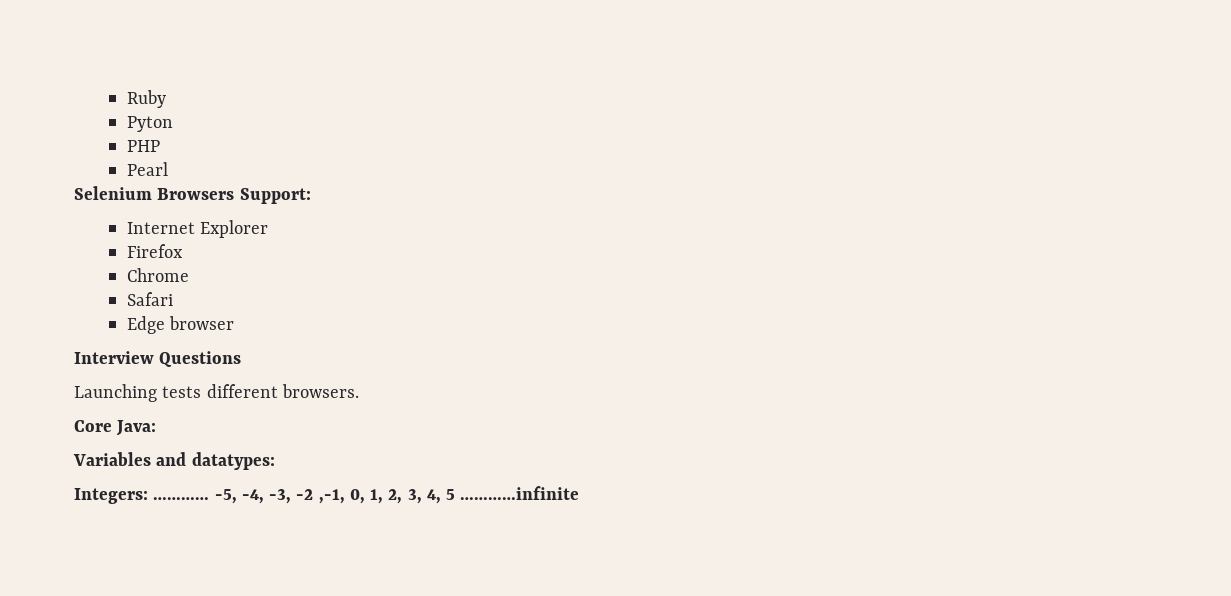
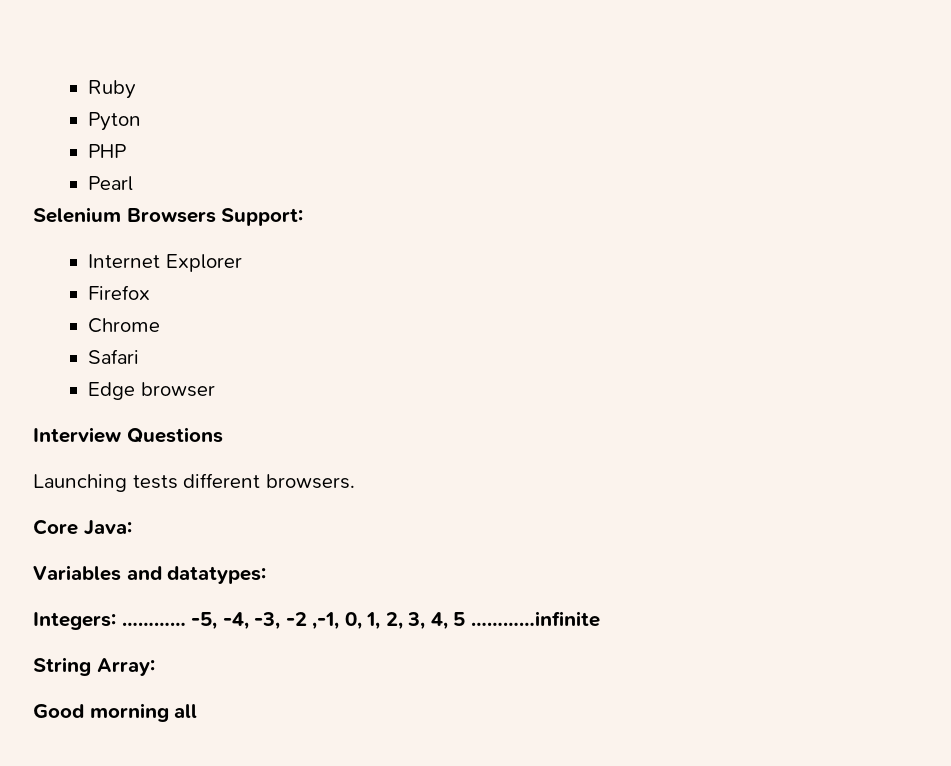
+ String Array:
+ Good morning all

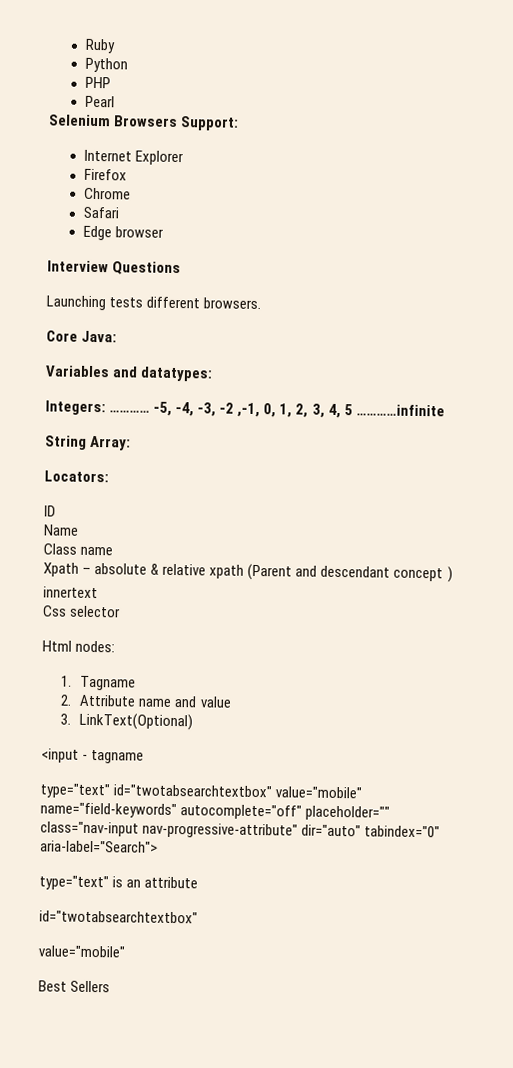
- Pyton
+ Python
- Good morning all
+ Locators:
+ ID
+ Name
+ Class name
+ Xpath – absolute & relative xpath (Parent and descendant concept )
+ innertext
+ Css selector
+ Html nodes:
+ 1. Tagname
+ 2. Attribute name and value
+ 3. LinkText(Optional)
+ <input - tagname
+ type="text" id="twotabsearchtextbox" value="mobile" name="field-keywords" autocomplete="off" placeholder="" class="nav-input nav-progressive-attribute" dir="auto" tabindex="0" aria-label="Search">
+ type="text" is an attribute
+ id="twotabsearchtextbox"
+ value="mobile"
+ Best Sellers

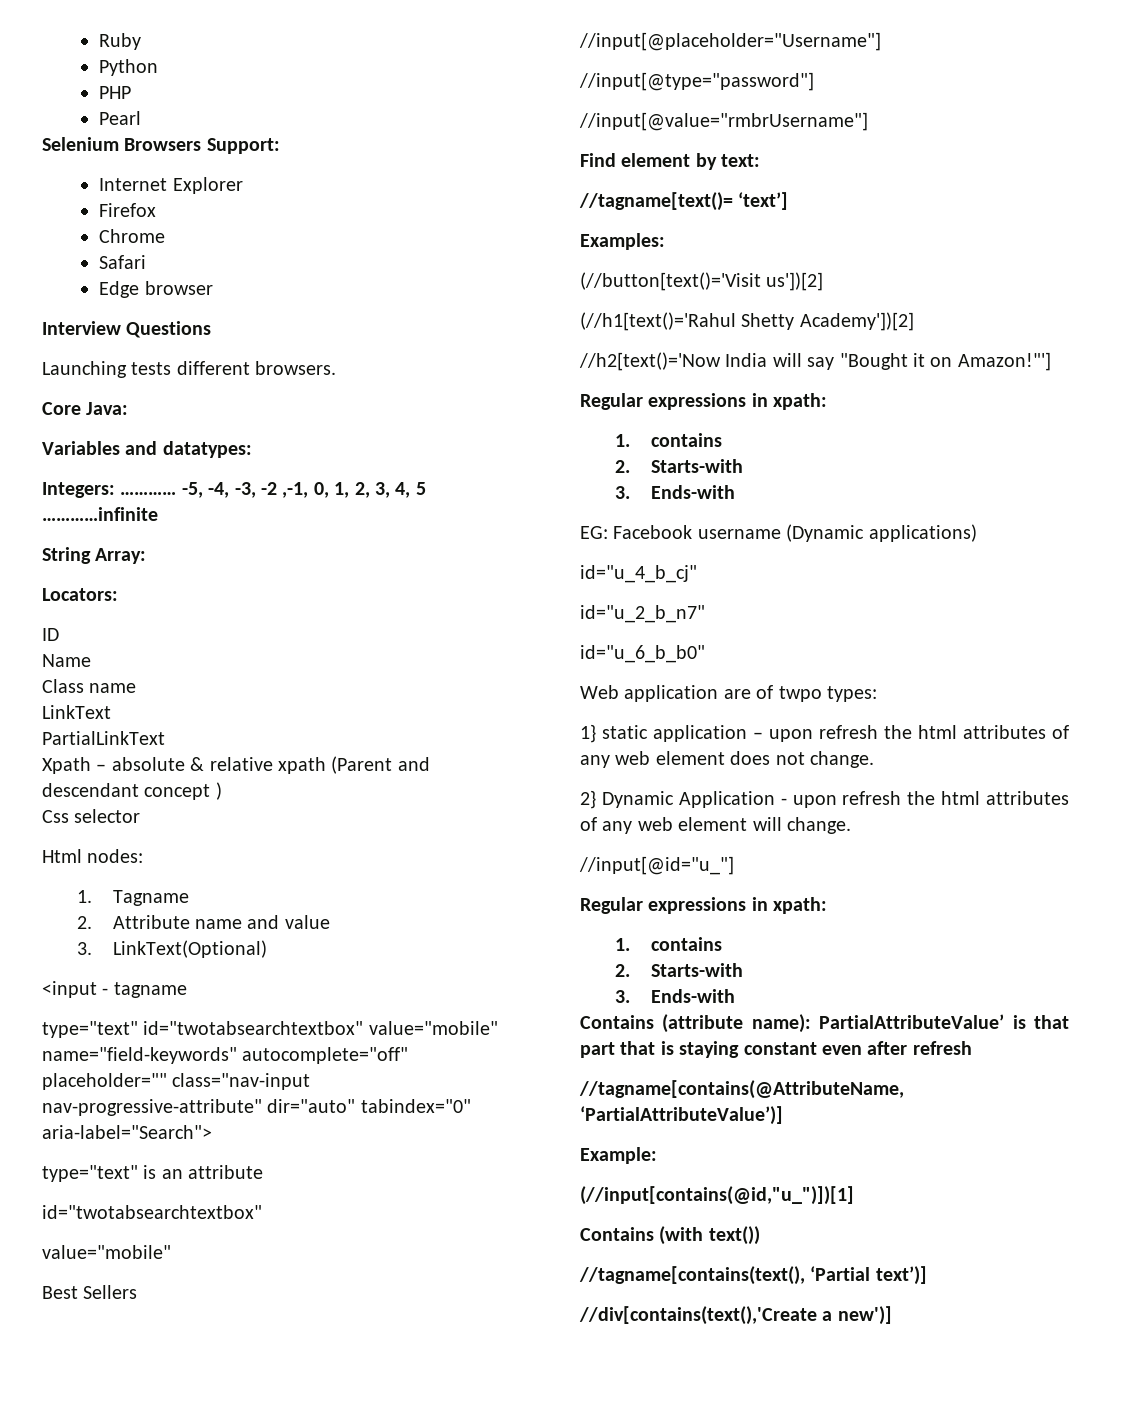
+ LinkText
+ PartialLinkText
- innertext
+ //input[@placeholder="Username"]
+ //input[@type="password"]
+ //input[@value="rmbrUsername"]
+ Find element by text:
+ //tagname[text()= ‘text’]
+ Examples:
+ (//button[text()='Visit us'])[2]
+ (//h1[text()='Rahul Shetty Academy'])[2]
+ //h2[text()='Now India will say "Bought it on Amazon!"']
+ Regular expressions in xpath:
+ 1. contains
+ 2. Starts-with
+ 3. Ends-with
+ EG: Facebook username (Dynamic applications)
+ id="u_4_b_cj"
+ id="u_2_b_n7"
+ id="u_6_b_b0"
+ Web application are of twpo types:
+ 1} static application – upon refresh the html attributes of any web element does not change.
+ 2} Dynamic Application - upon refresh the html attributes of any web element will change.
+ //input[@id="u_"]
+ Regular expressions in xpath:
+ 1. contains
+ 2. Starts-with
+ 3. Ends-with
+ Contains (attribute name): PartialAttributeValue’ is that part that is staying constant even after refresh
+ //tagname[contains(@AttributeName, ‘PartialAttributeValue’)]
+ Example:
+ (//input[contains(@id,"u_")])[1]
+ Contains (with text())
+ //tagname[contains(text(), ‘Partial text’)]
+ //div[contains(text(),'Create a new')]

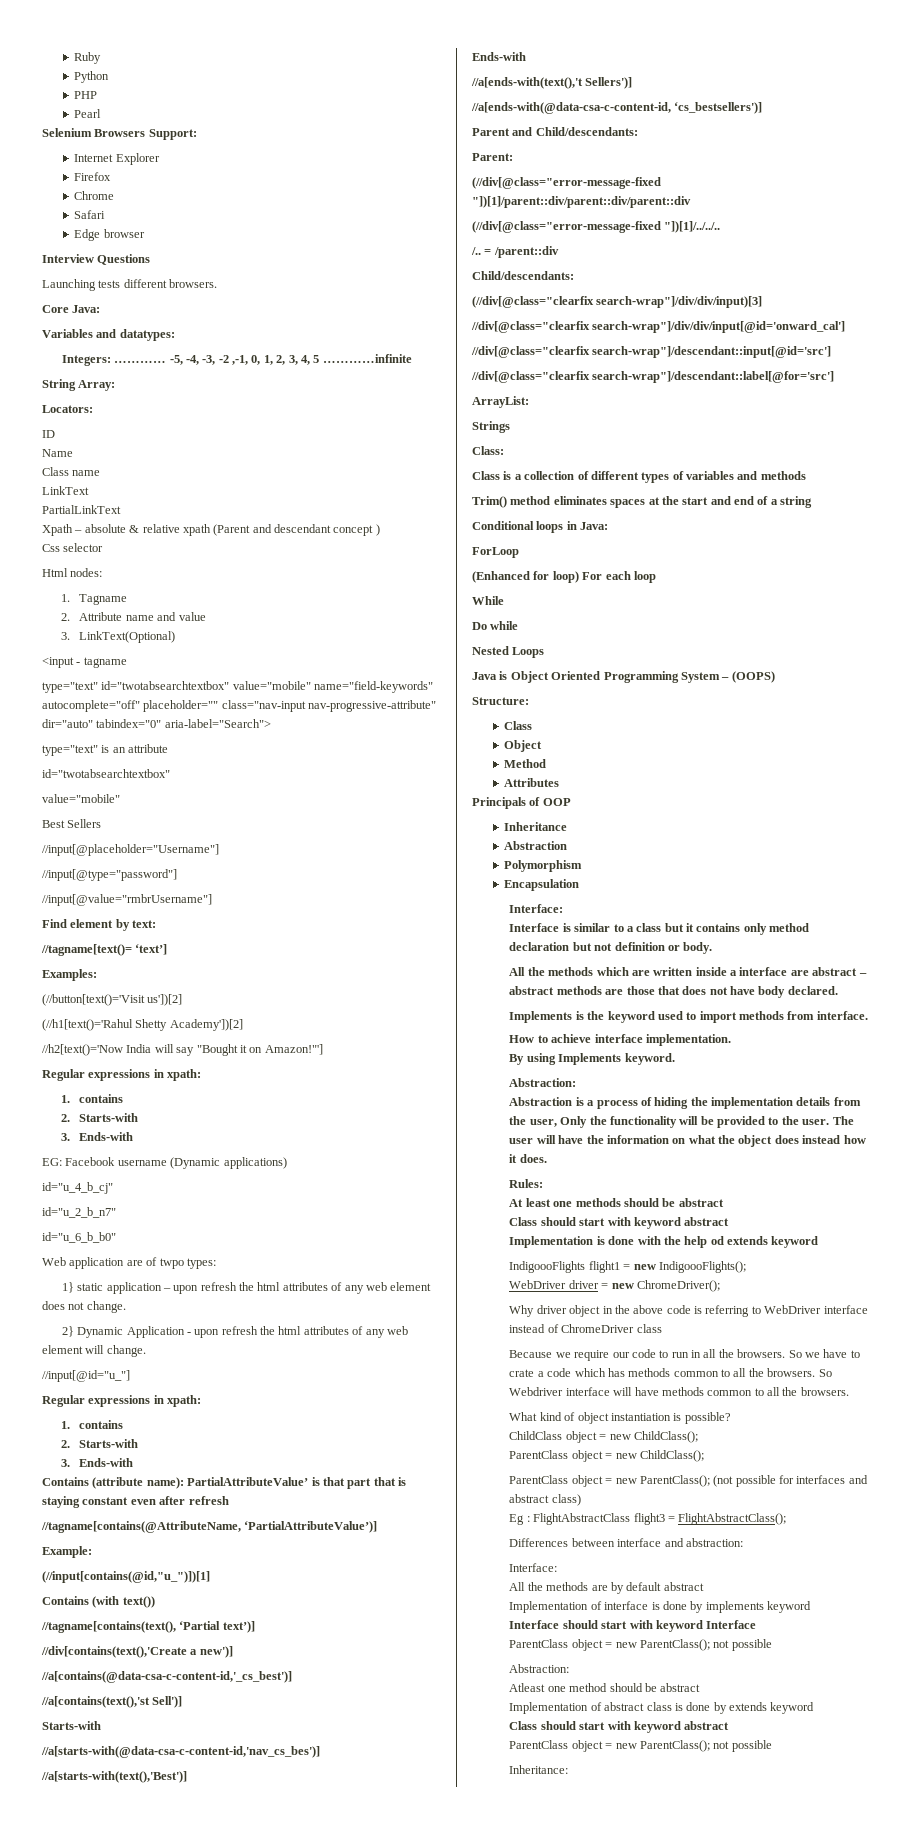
+ //a[contains(@data-csa-c-content-id,'_cs_best')]
+ //a[contains(text(),'st Sell')]
+ Starts-with
+ //a[starts-with(@data-csa-c-content-id,'nav_cs_bes')]
+ //a[starts-with(text(),'Best')]
+ Ends-with
+ //a[ends-with(text(),'t Sellers')]
+ //a[ends-with(@data-csa-c-content-id, ‘cs_bestsellers')]
+ Parent and Child/descendants:
+ Parent:
+ (//div[@class="error-message-fixed "])[1]/parent::div/parent::div/parent::div
+ (//div[@class="error-message-fixed "])[1]/../../..
+ /.. = /parent::div
+ Child/descendants:
+ (//div[@class="clearfix search-wrap"]/div/div/input)[3]
+ //div[@class="clearfix search-wrap"]/div/div/input[@id='onward_cal']
+ //div[@class="clearfix search-wrap"]/descendant::input[@id='src']
+ //div[@class="clearfix search-wrap"]/descendant::label[@for='src']
+ ArrayList:
+ Strings
+ Class:
+ Class is a collection of different types of variables and methods
+ Trim() method eliminates spaces at the start and end of a string
+ Conditional loops in Java:
+ ForLoop
+ (Enhanced for loop) For each loop
+ While
+ Do while
+ Nested Loops
+ Java is Object Oriented Programming System – (OOPS)
+ Structure:
+ Class
+ Object
+ Method
+ Attributes
+ Principals of OOP
+ Inheritance
+ Abstraction
+ Polymorphism
+ Encapsulation
+ Interface:
+ Interface is similar to a class but it contains only method declaration but not definition or body.
+ All the methods which are written inside a interface are abstract – abstract methods are those that does not have body declared.
+ Implements is the keyword used to import methods from interface.
+ How to achieve interface implementation.
+ By using Implements keyword.
+ Abstraction:
+ Abstraction is a process of hiding the implementation details from the user, Only the functionality will be provided to the user. The user will have the information on what the object does instead how it does.
+ Rules:
+ At least one methods should be abstract
+ Class should start with keyword abstract
+ Implementation is done with the help od extends keyword
+ IndigoooFlights flight1 = new IndigoooFlights();
+ WebDriver driver = new ChromeDriver();
+ Why driver object in the above code is referring to WebDriver interface instead of ChromeDriver class
+ Because we require our code to run in all the browsers. So we have to crate a code which has methods common to all the browsers. So Webdriver interface will have methods common to all the browsers.
+ What kind of object instantiation is possible?
+ ChildClass object = new ChildClass();
+ ParentClass object = new ChildClass();
+ ParentClass object = new ParentClass(); (not possible for interfaces and abstract class)
+ Eg : FlightAbstractClass flight3 = FlightAbstractClass();
+ Differences between interface and abstraction:
+ Interface:
+ All the methods are by default abstract
+ Implementation of interface is done by implements keyword
+ Interface should start with keyword Interface
+ ParentClass object = new ParentClass(); not possible
+ Abstraction:
+ Atleast one method should be abstract
+ Implementation of abstract class is done by extends keyword
+ Class should start with keyword abstract
+ ParentClass object = new ParentClass(); not possible
+ Inheritance:

